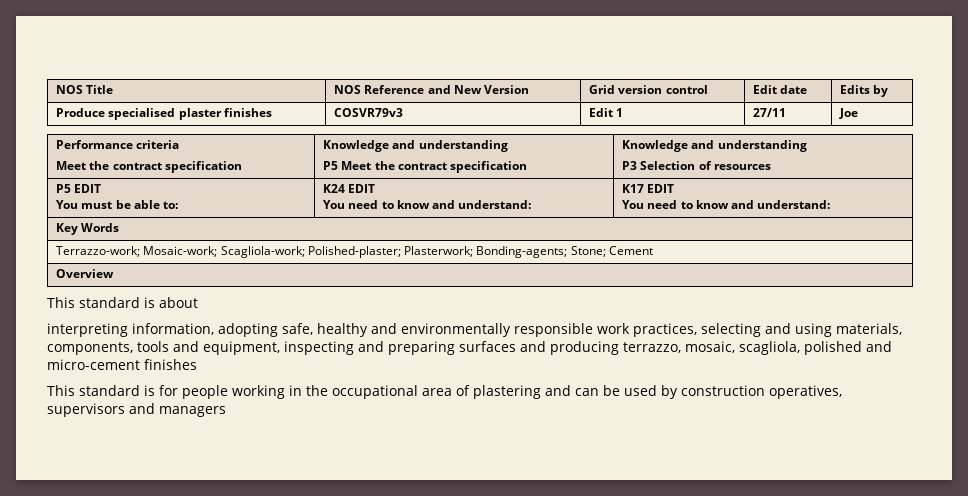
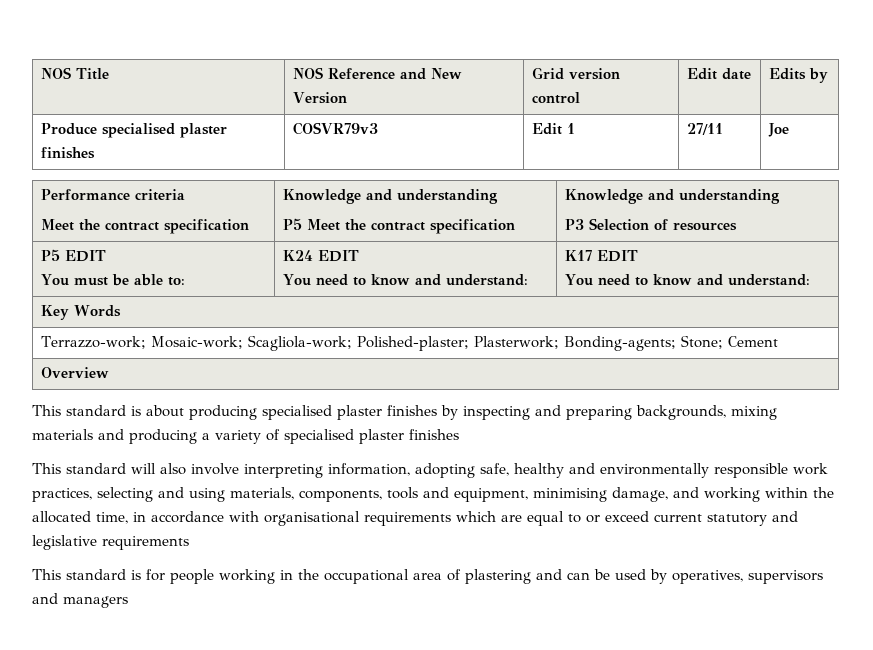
- This standard is about
- interpreting information, adopting safe, healthy and environmentally responsible work practices, selecting and using materials, components, tools and equipment, inspecting and preparing surfaces and producing terrazzo, mosaic, scagliola, polished and micro-cement finishes
+ This standard is about producing specialised plaster finishes by inspecting and preparing backgrounds, mixing materials and producing a variety of specialised plaster finishes
+ This standard will also involve interpreting information, adopting safe, healthy and environmentally responsible work practices, selecting and using materials, components, tools and equipment, minimising damage, and working within the allocated time, in accordance with organisational requirements which are equal to or exceed current statutory and legislative requirements
- This standard is for people working in the occupational area of plastering and can be used by construction operatives, supervisors and managers
+ This standard is for people working in the occupational area of plastering and can be used by operatives, supervisors and managers

